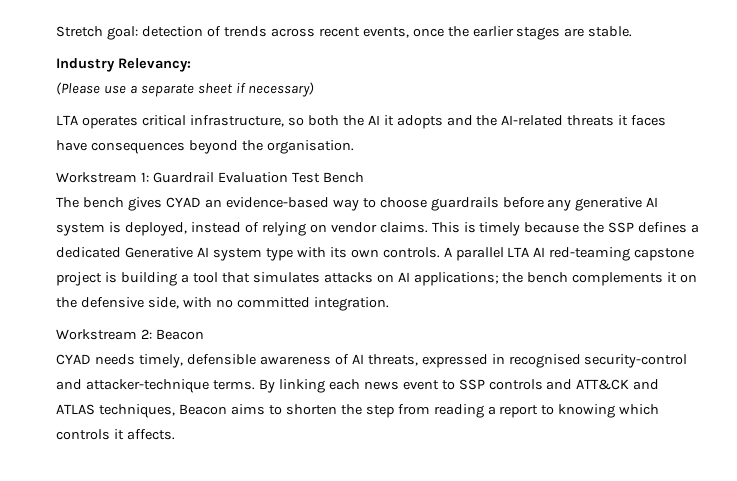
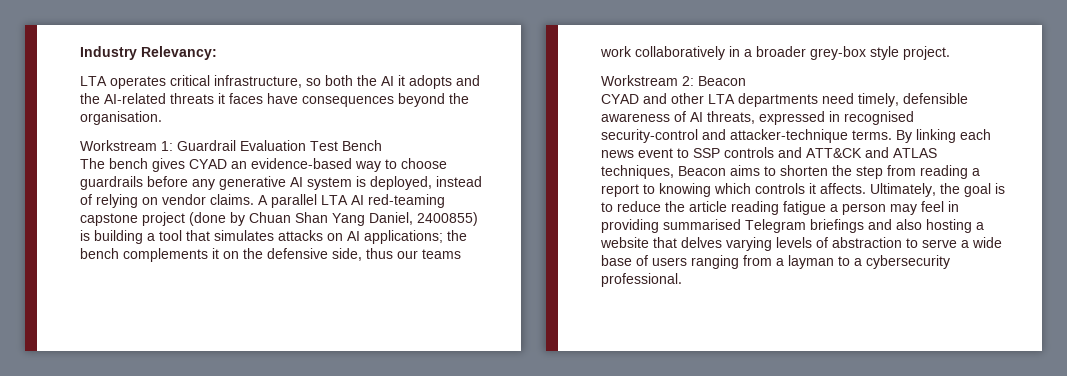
- Stretch goal: detection of trends across recent events, once the earlier stages are stable.
  Industry Relevancy:
- (Please use a separate sheet if necessary)
- This is timely because the SSP defines a dedicated Generative AI system type with its own controls.
- A parallel LTA AI red-teaming capstone project is building a tool that simulates attacks on AI applications; the bench complements it on the defensive side, with no committed integration.
+ A parallel LTA AI red-teaming capstone project (done by Chuan Shan Yang Daniel, 2400855) is building a tool that simulates attacks on AI applications; the bench complements it on the defensive side, thus our teams work collaboratively in a broader grey-box style project.
- CYAD needs timely, defensible awareness of AI threats, expressed in recognised security-control and attacker-technique terms.
+ CYAD and other LTA departments need timely, defensible awareness of AI threats, expressed in recognised security-control and attacker-technique terms.
+ Ultimately, the goal is to reduce the article reading fatigue a person may feel in providing summarised Telegram briefings and also hosting a website that delves varying levels of abstraction to serve a wide base of users ranging from a layman to a cybersecurity professional.

